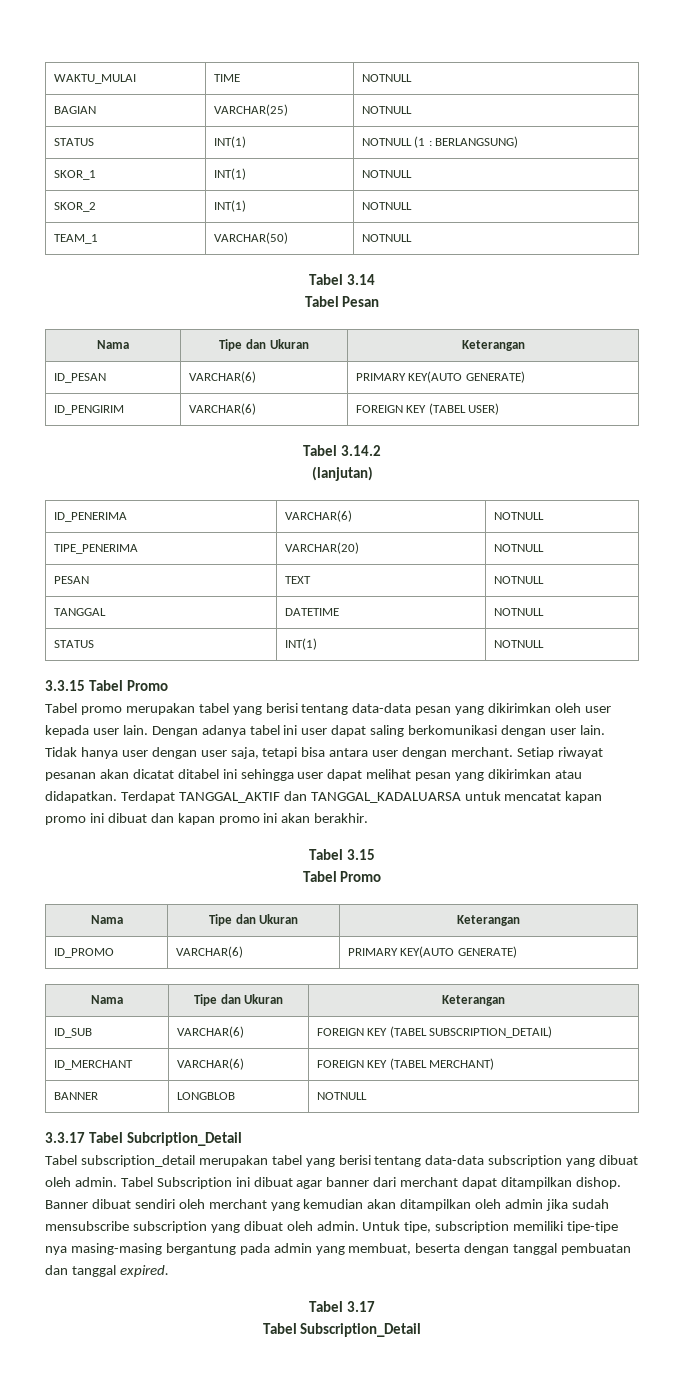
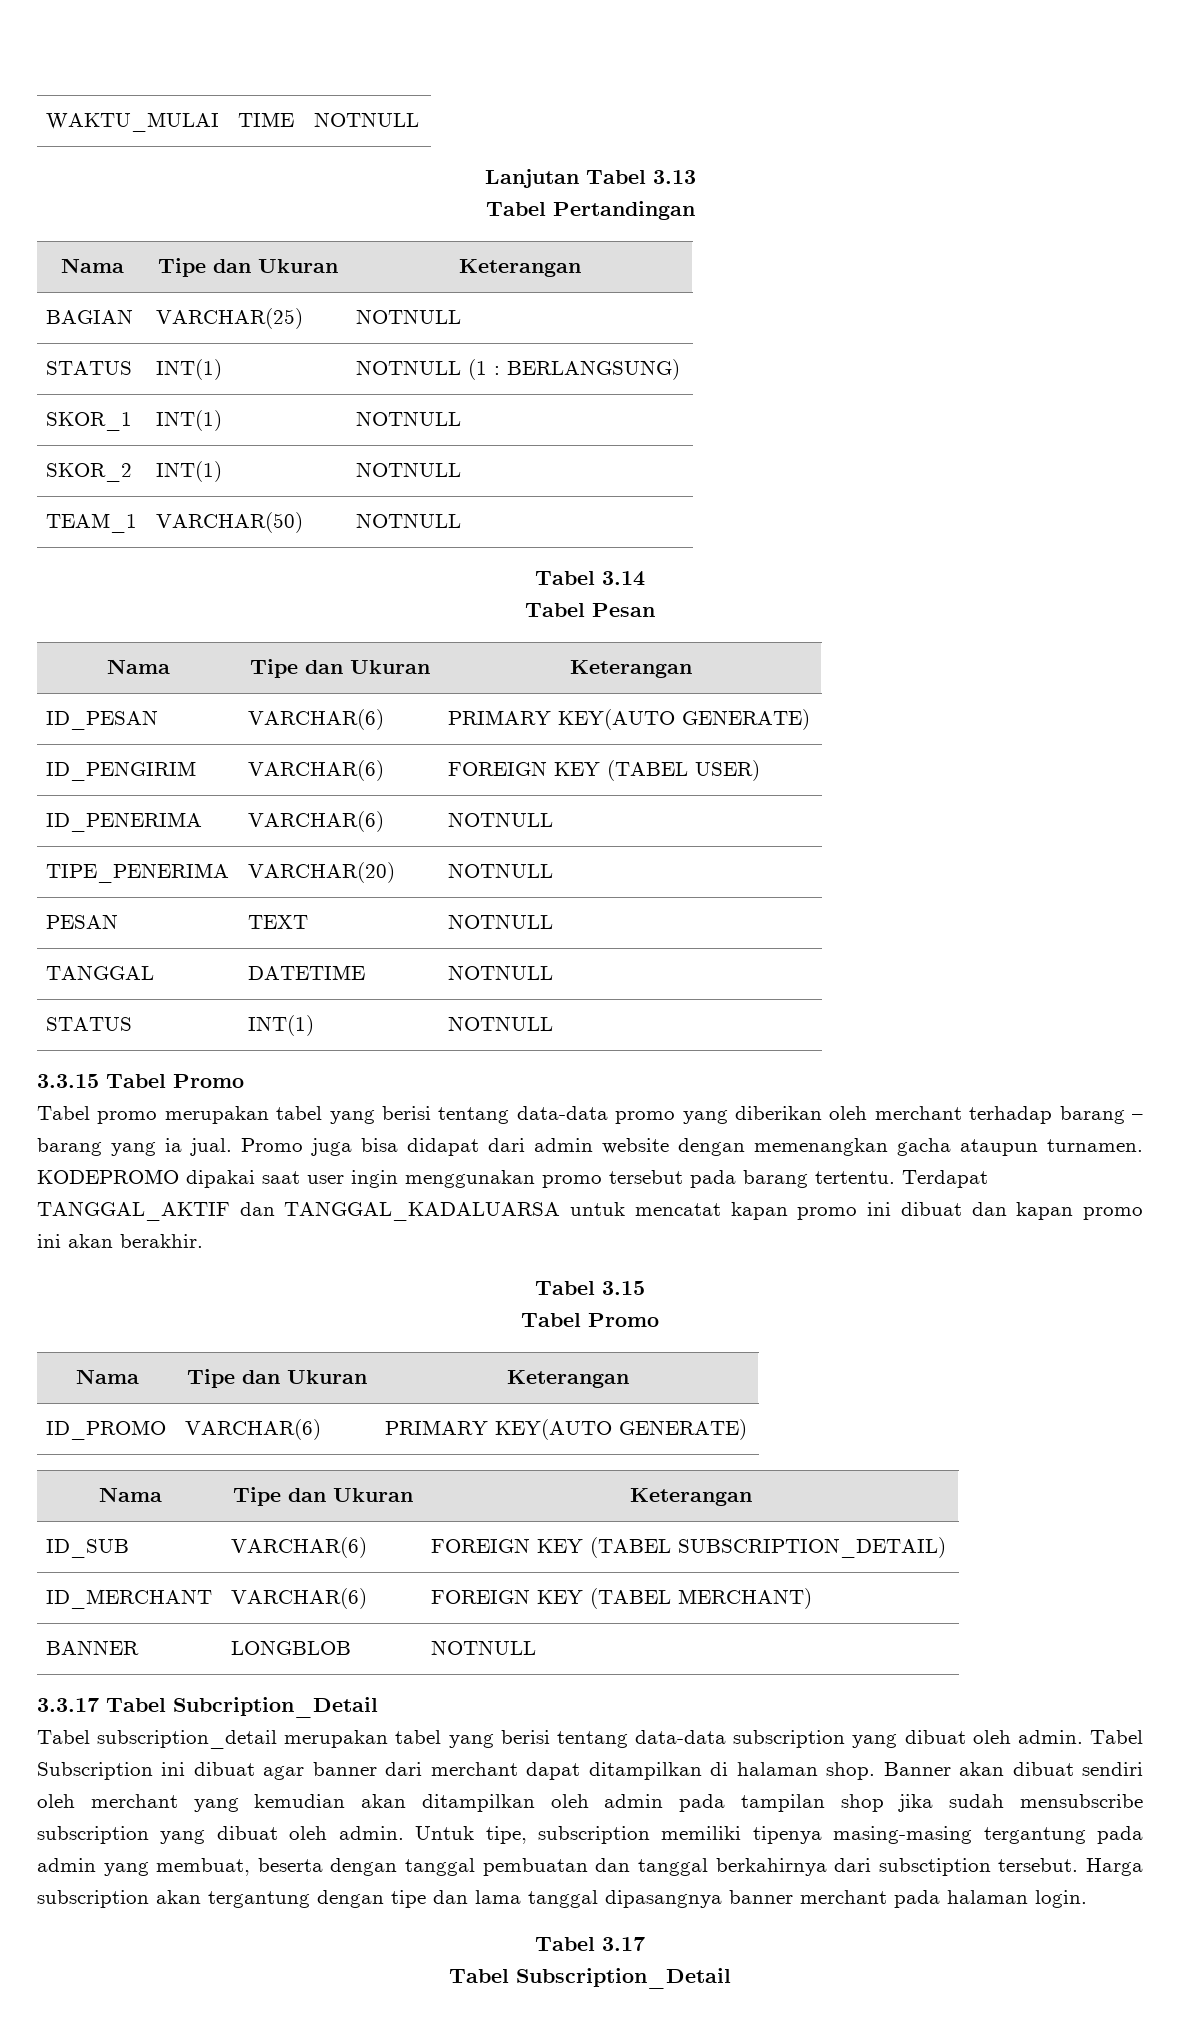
+ Lanjutan Tabel 3.13
+ Tabel Pertandingan
+ Nama | Tipe dan Ukuran | Keterangan
- Tabel 3.14.2
- (lanjutan)
- Tabel promo merupakan tabel yang berisi tentang data-data pesan yang dikirimkan oleh user kepada user lain. Dengan adanya tabel ini user dapat saling berkomunikasi dengan user lain. Tidak hanya user dengan user saja, tetapi bisa antara user dengan merchant. Setiap riwayat pesanan akan dicatat ditabel ini sehingga user dapat melihat pesan yang dikirimkan atau didapatkan.
+ Tabel promo merupakan tabel yang berisi tentang data-data promo yang diberikan oleh merchant terhadap barang – barang yang ia jual. Promo juga bisa didapat dari admin website dengan memenangkan gacha ataupun turnamen. KODEPROMO dipakai saat user ingin menggunakan promo tersebut pada barang tertentu.
- Tabel Subscription ini dibuat agar banner dari merchant dapat ditampilkan dishop. Banner dibuat sendiri oleh merchant yang kemudian akan ditampilkan oleh admin jika sudah mensubscribe subscription yang dibuat oleh admin.
+ Tabel Subscription ini dibuat agar banner dari merchant dapat ditampilkan di halaman shop. Banner akan dibuat sendiri oleh merchant yang kemudian akan ditampilkan oleh admin pada tampilan shop jika sudah mensubscribe subscription yang dibuat oleh admin.
- Untuk tipe, subscription memiliki tipe-tipe nya masing-masing bergantung pada admin yang membuat, beserta dengan tanggal pembuatan dan tanggal expired.
+ Untuk tipe, subscription memiliki tipenya masing-masing tergantung pada admin yang membuat, beserta dengan tanggal pembuatan dan tanggal berkahirnya dari subsctiption tersebut. Harga subscription akan tergantung dengan tipe dan lama tanggal dipasangnya banner merchant pada halaman login.

